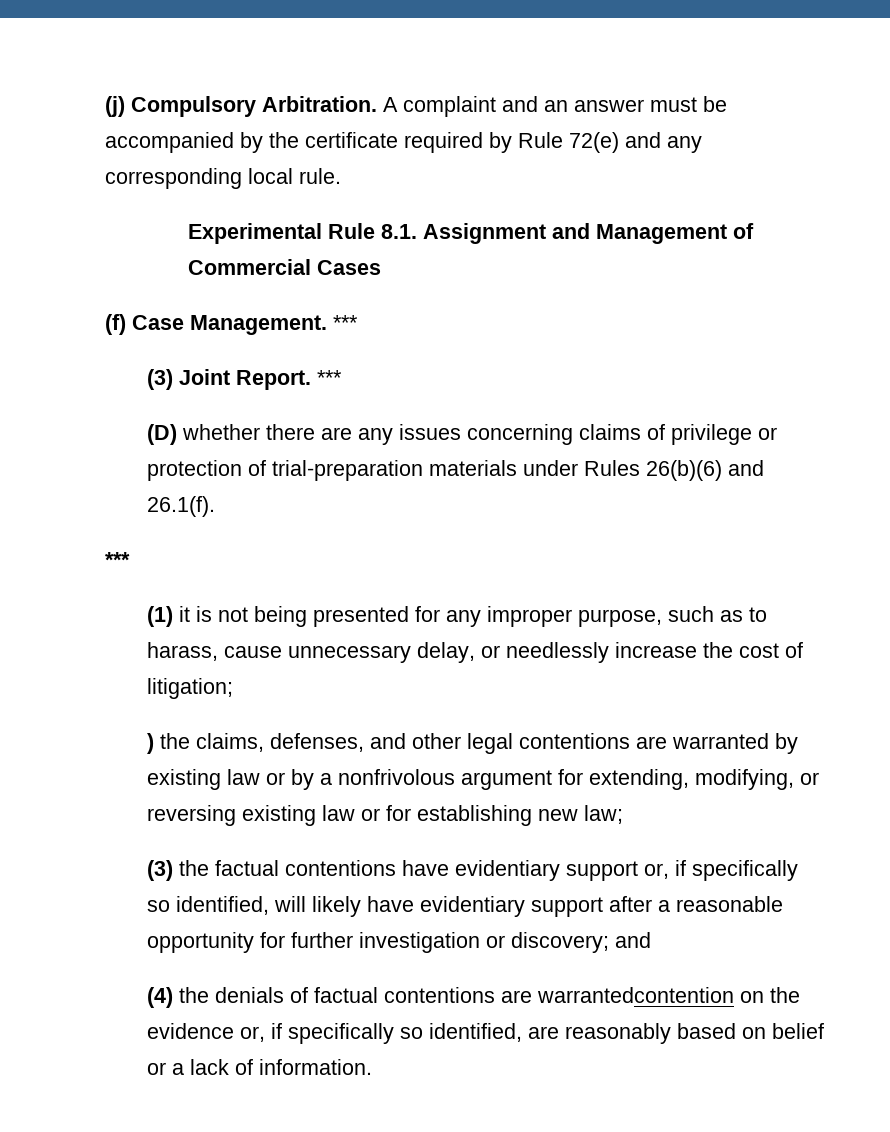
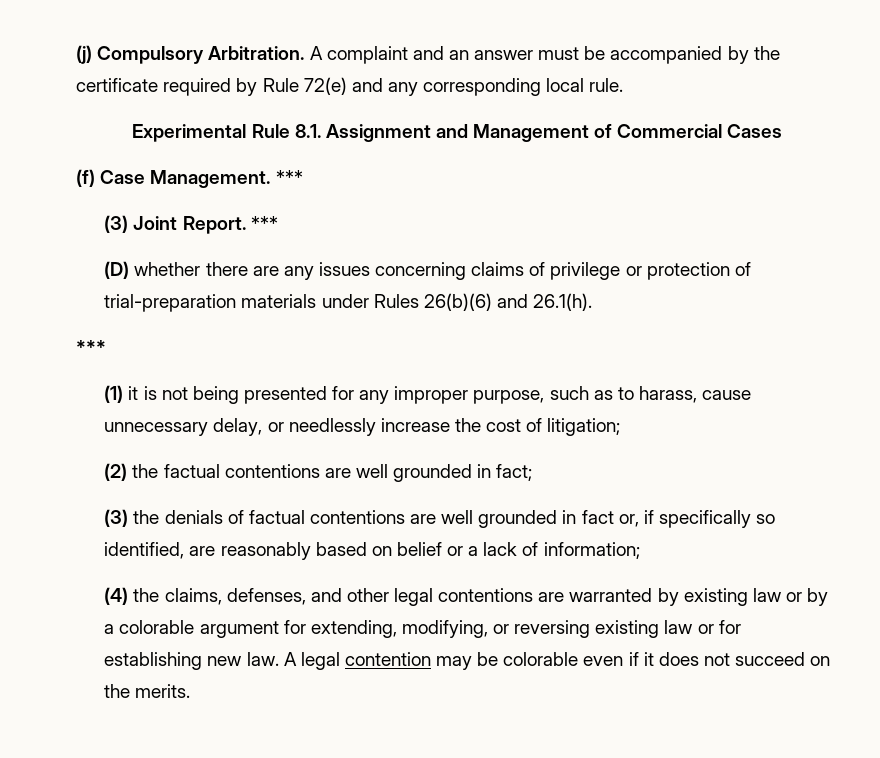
- (D) whether there are any issues concerning claims of privilege or protection of trial-preparation materials under Rules 26(b)(6) and 26.1(f).
+ (D) whether there are any issues concerning claims of privilege or protection of trial-preparation materials under Rules 26(b)(6) and 26.1(h).
- ) the claims, defenses, and other legal contentions are warranted by existing law or by a nonfrivolous argument for extending, modifying, or reversing existing law or for establishing new law;
- (3) the factual contentions have evidentiary support or, if specifically so identified, will likely have evidentiary support after a reasonable opportunity for further investigation or discovery; and
- (4) the denials of factual contentions are warrantedcontention on the evidence or, if specifically so identified, are reasonably based on belief or a lack of information.
+ (2) the factual contentions are well grounded in fact;
+ (3) the denials of factual contentions are well grounded in fact or, if specifically so identified, are reasonably based on belief or a lack of information;
+ (4) the claims, defenses, and other legal contentions are warranted by existing law or by a colorable argument for extending, modifying, or reversing existing law or for establishing new law. A legal contention may be colorable even if it does not succeed on the merits.

